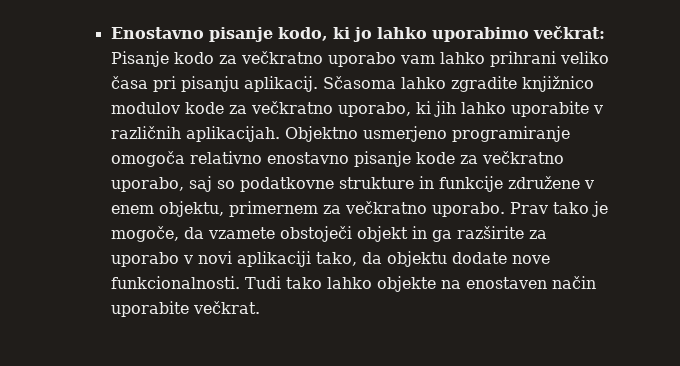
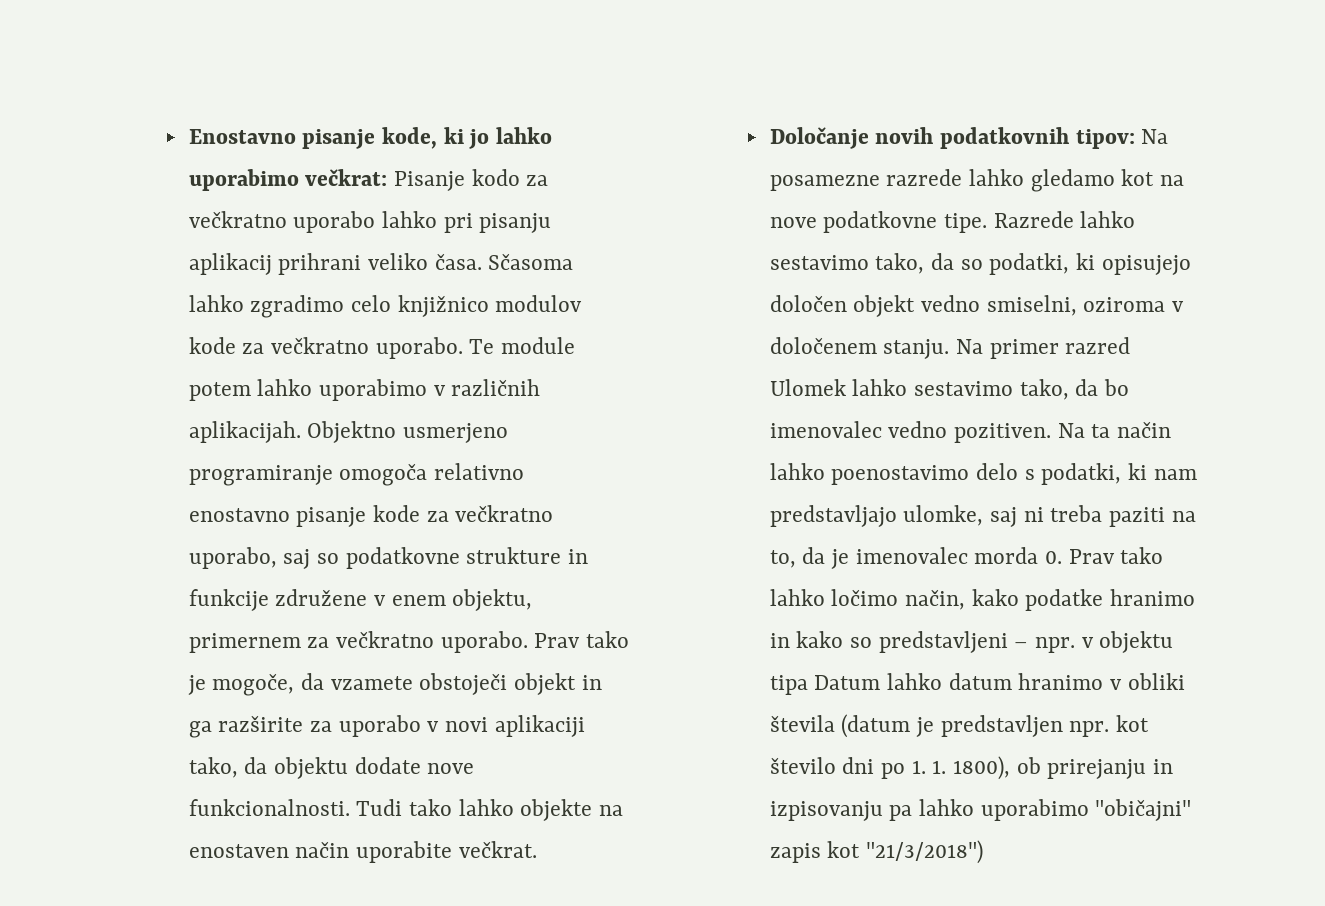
- Enostavno pisanje kodo, ki jo lahko uporabimo večkrat: Pisanje kodo za večkratno uporabo vam lahko prihrani veliko časa pri pisanju aplikacij. Sčasoma lahko zgradite knjižnico modulov kode za večkratno uporabo, ki jih lahko uporabite v različnih aplikacijah.
+ Enostavno pisanje kode, ki jo lahko uporabimo večkrat: Pisanje kodo za večkratno uporabo lahko pri pisanju aplikacij prihrani veliko časa. Sčasoma lahko zgradimo celo knjižnico modulov kode za večkratno uporabo. Te module potem lahko uporabimo v različnih aplikacijah.
+ Določanje novih podatkovnih tipov: Na posamezne razrede lahko gledamo kot na nove podatkovne tipe. Razrede lahko sestavimo tako, da so podatki, ki opisujejo določen objekt vedno smiselni, oziroma v določenem stanju. Na primer razred Ulomek lahko sestavimo tako, da bo imenovalec vedno pozitiven. Na ta način lahko poenostavimo delo s podatki, ki nam predstavljajo ulomke, saj ni treba paziti na to, da je imenovalec morda 0. Prav tako lahko ločimo način, kako podatke hranimo in kako so predstavljeni – npr. v objektu tipa Datum lahko datum hranimo v obliki števila (datum je predstavljen npr. kot število dni po 1. 1. 1800), ob prirejanju in izpisovanju pa lahko uporabimo "običajni" zapis kot "21/3/2018")

